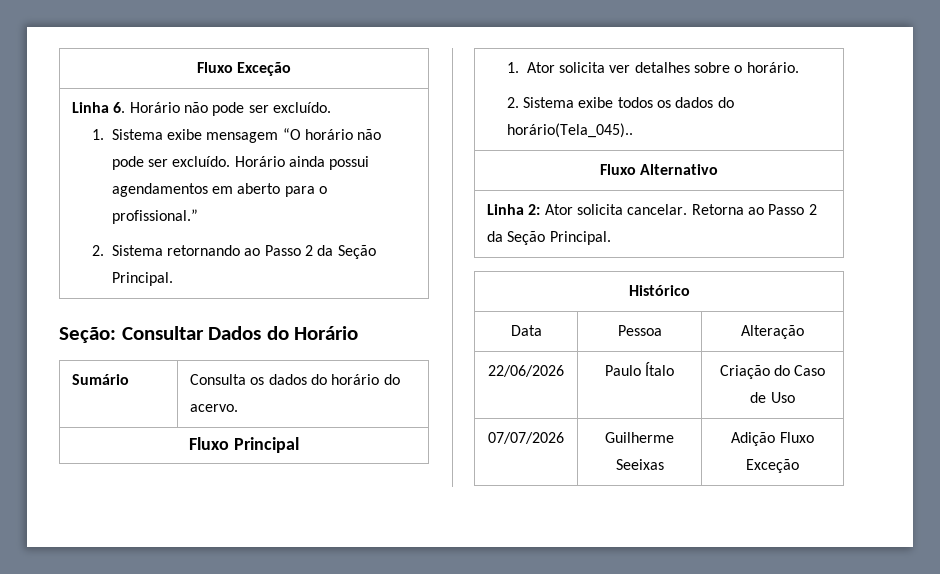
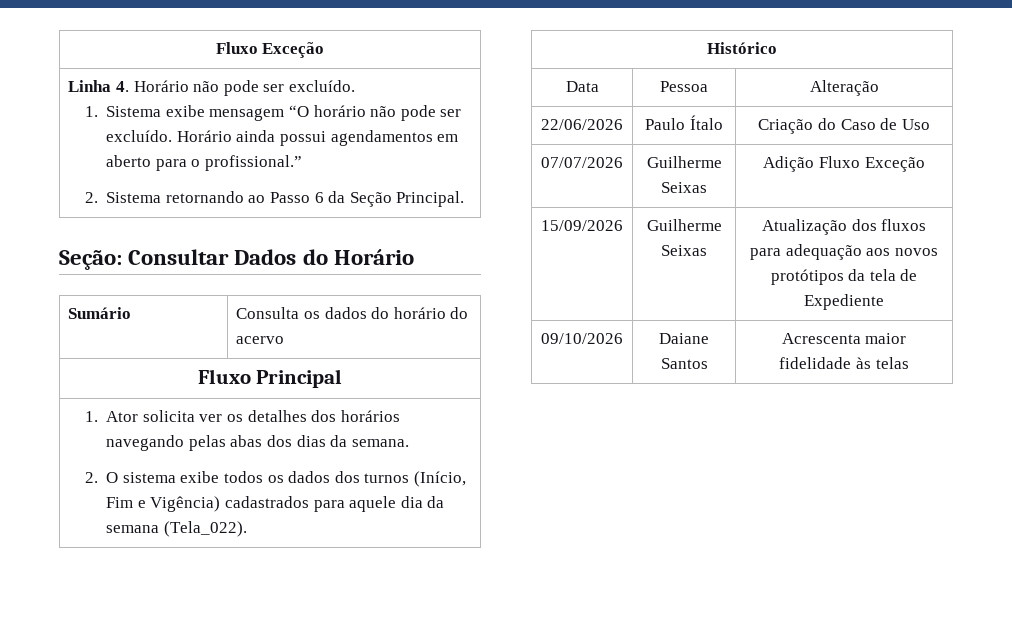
- Linha 6. Horário não pode ser excluído.
+ Linha 4. Horário não pode ser excluído.
  1. Sistema exibe mensagem “O horário não pode ser excluído. Horário ainda possui agendamentos em aberto para o profissional.”
- 2. Sistema retornando ao Passo 2 da Seção Principal.
+ 2. Sistema retornando ao Passo 6 da Seção Principal.
- Sumário | Consulta os dados do horário do acervo.
+ Sumário | Consulta os dados do horário do acervo
- 1. Ator solicita ver detalhes sobre o horário.
- 2. Sistema exibe todos os dados do horário(Tela_045)..
- Fluxo Alternativo
- Linha 2: Ator solicita cancelar. Retorna ao Passo 2 da Seção Principal.
+ 1. Ator solicita ver os detalhes dos horários navegando pelas abas dos dias da semana.
+ 2. O sistema exibe todos os dados dos turnos (Início, Fim e Vigência) cadastrados para aquele dia da semana (Tela_022).
- 07/07/2026 | Guilherme Seeixas | Adição Fluxo Exceção
+ 07/07/2026 | Guilherme Seixas | Adição Fluxo Exceção
+ 15/09/2026 | Guilherme Seixas | Atualização dos fluxos para adequação aos novos protótipos da tela de Expediente
+ 09/10/2026 | Daiane Santos | Acrescenta maior fidelidade às telas

